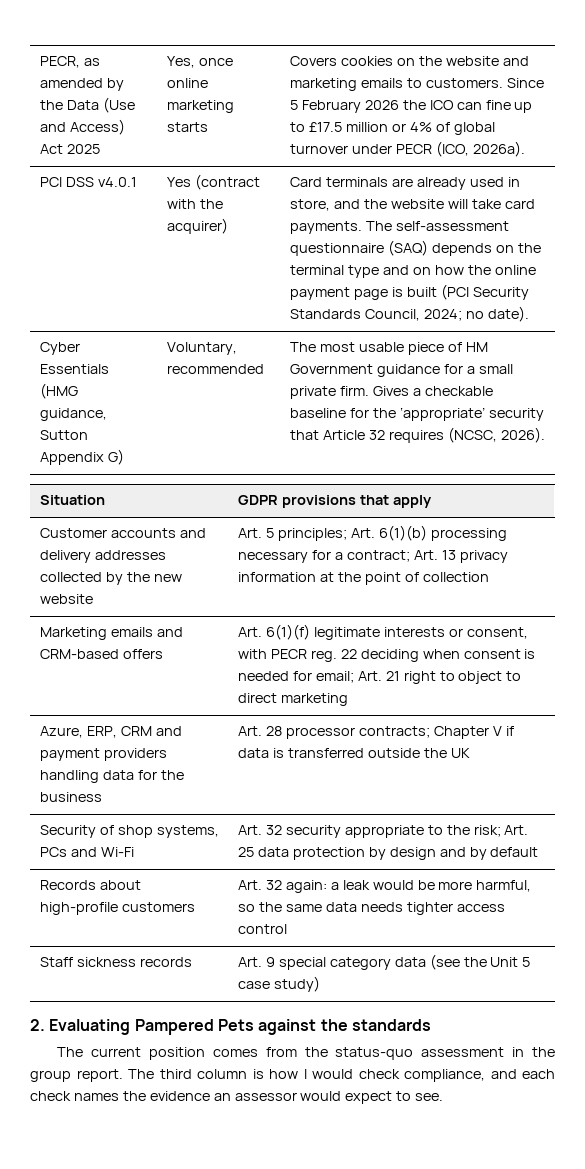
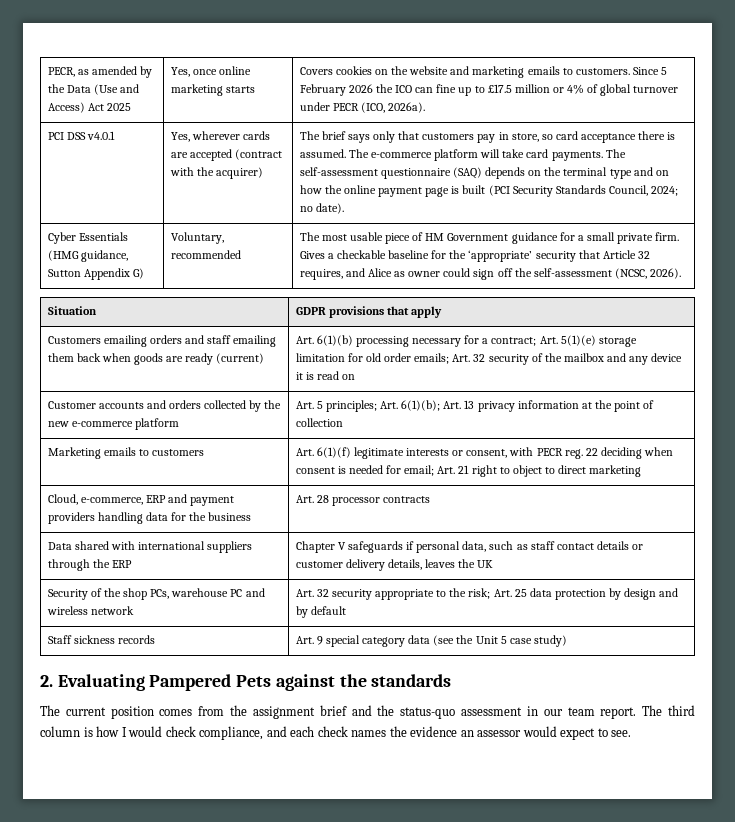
- Yes (contract with the acquirer)
+ Yes, wherever cards are accepted (contract with the acquirer)
- Card terminals are already used in store, and the website will take card payments.
+ The brief says only that customers pay in store, so card acceptance there is assumed. The e-commerce platform will take card payments.
- Gives a checkable baseline for the ‘appropriate’ security that Article 32 requires (NCSC, 2026).
+ Gives a checkable baseline for the ‘appropriate’ security that Article 32 requires, and Alice as owner could sign off the self-assessment (NCSC, 2026).
- Customer accounts and delivery addresses collected by the new website | Art. 5 principles; Art. 6(1)(b) processing necessary for a contract; Art. 13 privacy information at the point of collection
+ Customers emailing orders and staff emailing them back when goods are ready (current) | Art. 6(1)(b) processing necessary for a contract; Art. 5(1)(e) storage limitation for old order emails; Art. 32 security of the mailbox and any device it is read on
+ Customer accounts and orders collected by the new e-commerce platform | Art. 5 principles; Art. 6(1)(b); Art. 13 privacy information at the point of collection
- Marketing emails and CRM-based offers | Art. 6(1)(f) legitimate interests or consent, with PECR reg. 22 deciding when consent is needed for email; Art. 21 right to object to direct marketing
+ Marketing emails to customers | Art. 6(1)(f) legitimate interests or consent, with PECR reg. 22 deciding when consent is needed for email; Art. 21 right to object to direct marketing
- Azure, ERP, CRM and payment providers handling data for the business | Art. 28 processor contracts; Chapter V if data is transferred outside the UK
- Security of shop systems, PCs and Wi-Fi | Art. 32 security appropriate to the risk; Art. 25 data protection by design and by default
+ Cloud, e-commerce, ERP and payment providers handling data for the business | Art. 28 processor contracts
+ Data shared with international suppliers through the ERP | Chapter V safeguards if personal data, such as staff contact details or customer delivery details, leaves the UK
+ Security of the shop PCs, warehouse PC and wireless network | Art. 32 security appropriate to the risk; Art. 25 data protection by design and by default
- Records about high-profile customers | Art. 32 again: a leak would be more harmful, so the same data needs tighter access control
- The current position comes from the status-quo assessment in the group report.
+ The current position comes from the assignment brief and the status-quo assessment in our team report.

